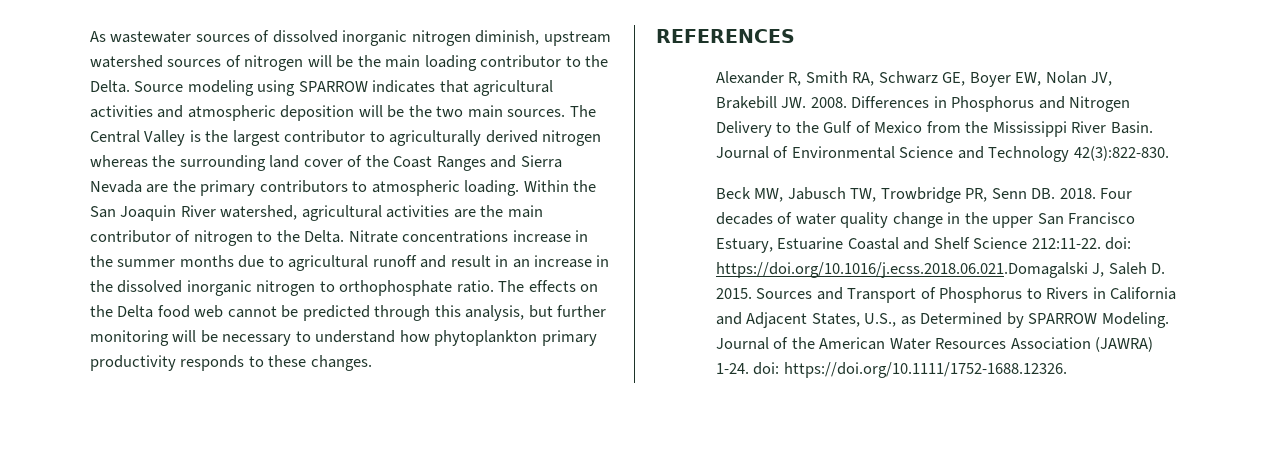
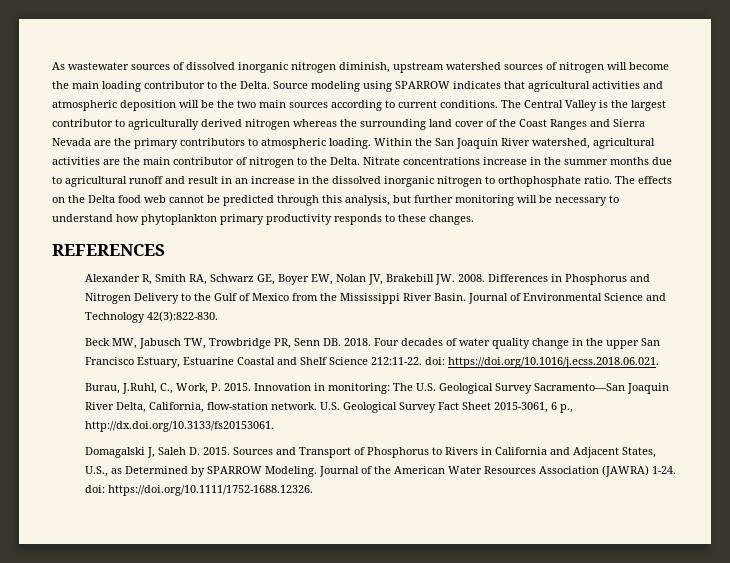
- As wastewater sources of dissolved inorganic nitrogen diminish, upstream watershed sources of nitrogen will be the main loading contributor to the Delta.
+ As wastewater sources of dissolved inorganic nitrogen diminish, upstream watershed sources of nitrogen will become the main loading contributor to the Delta.
- Source modeling using SPARROW indicates that agricultural activities and atmospheric deposition will be the two main sources.
+ Source modeling using SPARROW indicates that agricultural activities and atmospheric deposition will be the two main sources according to current conditions.
- Four decades of water quality change in the upper San Francisco Estuary, Estuarine Coastal and Shelf Science 212:11-22. doi: https://doi.org/10.1016/j.ecss.2018.06.021.Domagalski J, Saleh D. 2015.
+ Four decades of water quality change in the upper San Francisco Estuary, Estuarine Coastal and Shelf Science 212:11-22. doi: https://doi.org/10.1016/j.ecss.2018.06.021.
+ Burau, J.Ruhl, C., Work, P. 2015. Innovation in monitoring: The U.S. Geological Survey Sacramento—San Joaquin River Delta, California, flow-station network. U.S. Geological Survey Fact Sheet 2015-3061, 6 p., http://dx.doi.org/10.3133/fs20153061.
+ Domagalski J, Saleh D. 2015.

